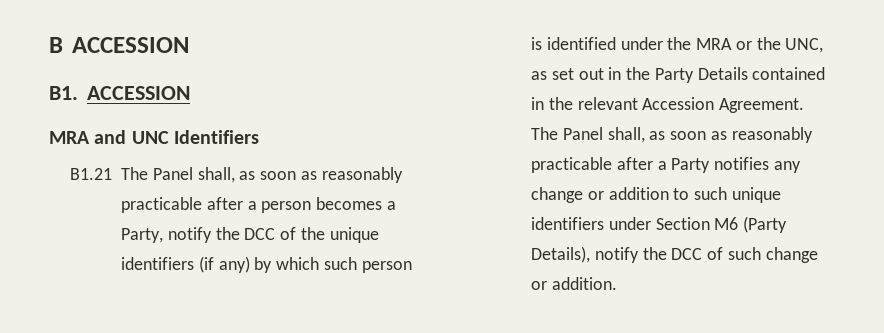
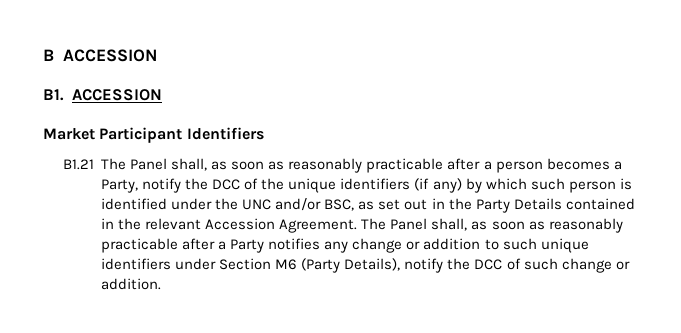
- MRA and UNC Identifiers
+ Market Participant Identifiers
- B1.21 The Panel shall, as soon as reasonably practicable after a person becomes a Party, notify the DCC of the unique identifiers (if any) by which such person is identified under the MRA or the UNC, as set out in the Party Details contained in the relevant Accession Agreement.
+ B1.21 The Panel shall, as soon as reasonably practicable after a person becomes a Party, notify the DCC of the unique identifiers (if any) by which such person is identified under the UNC and/or BSC, as set out in the Party Details contained in the relevant Accession Agreement.

